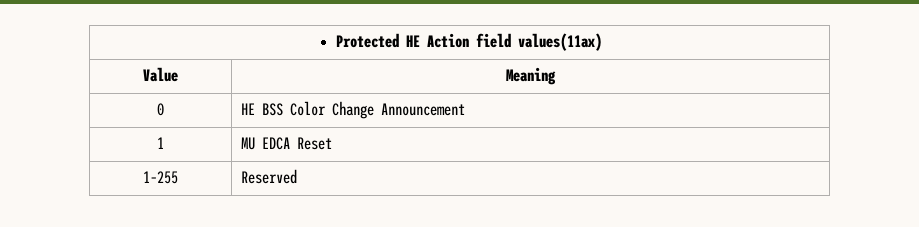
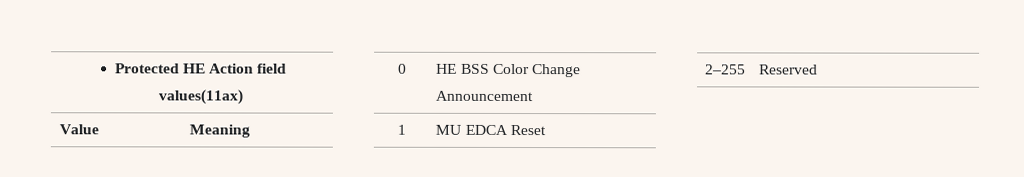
- 1–255 | Reserved
+ 2–255 | Reserved

